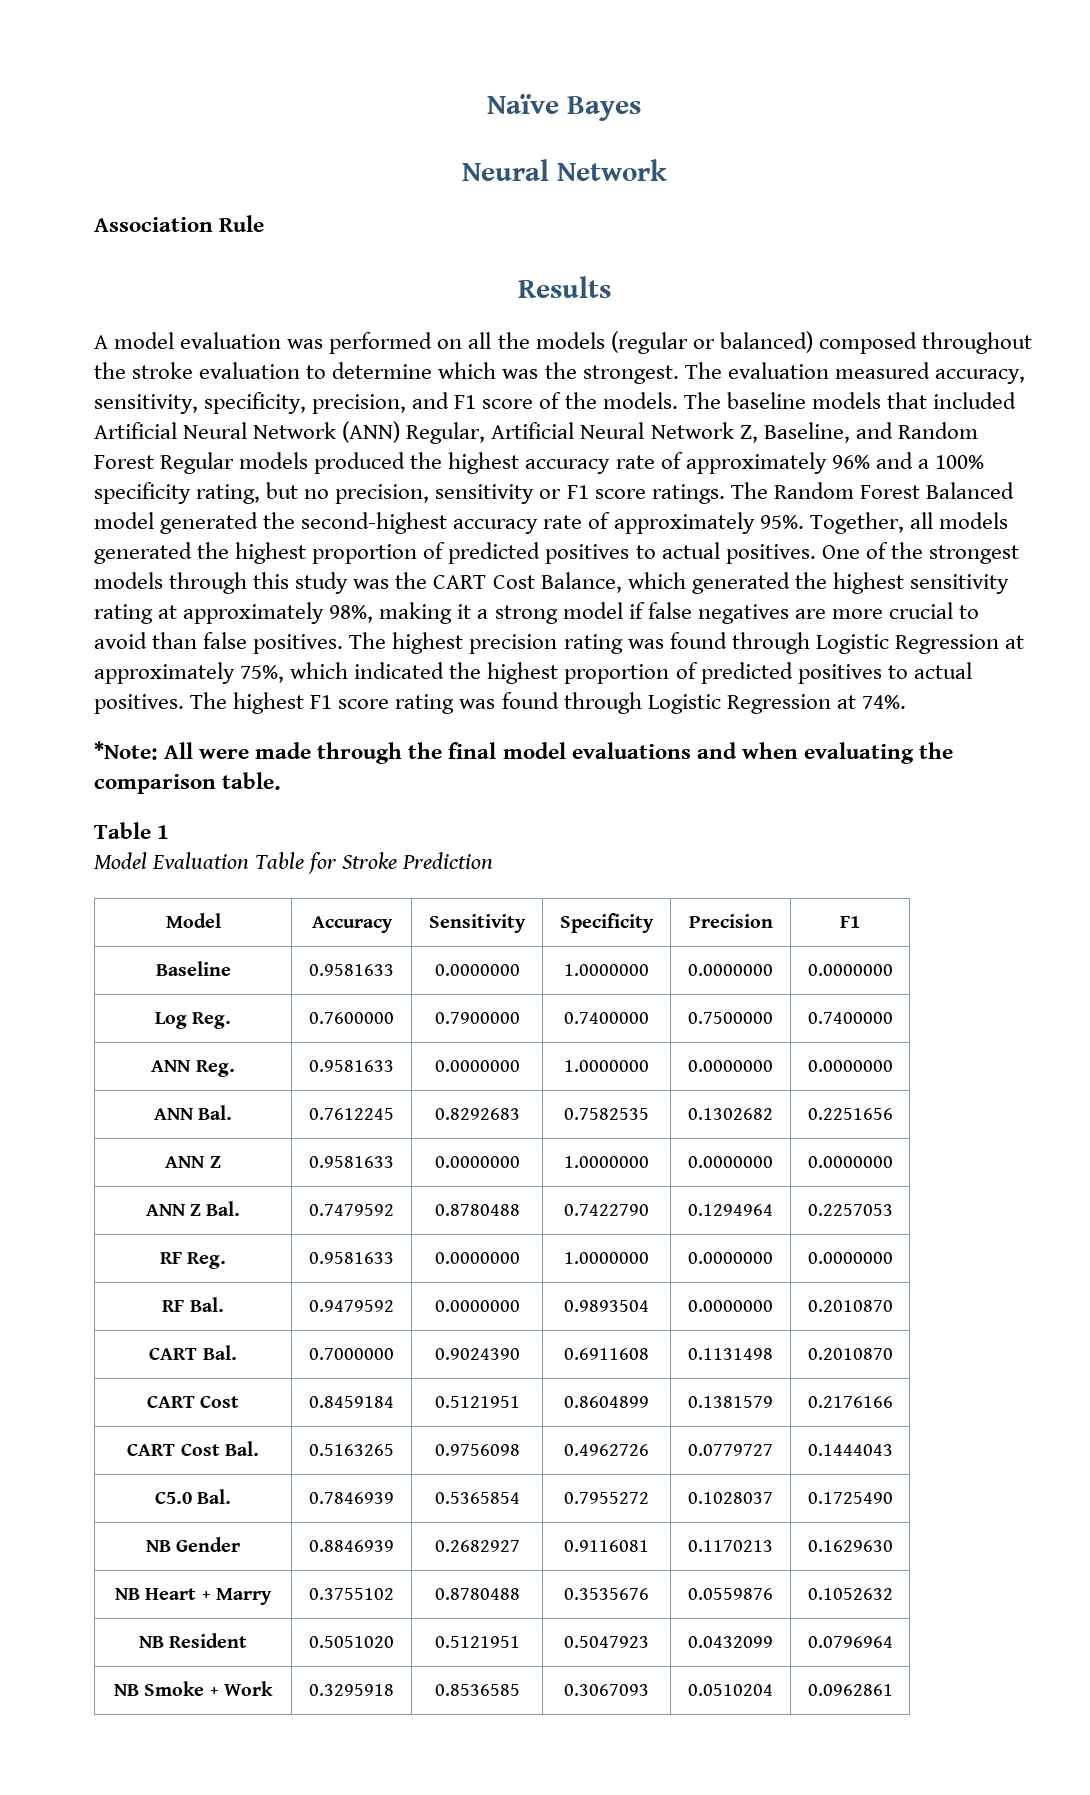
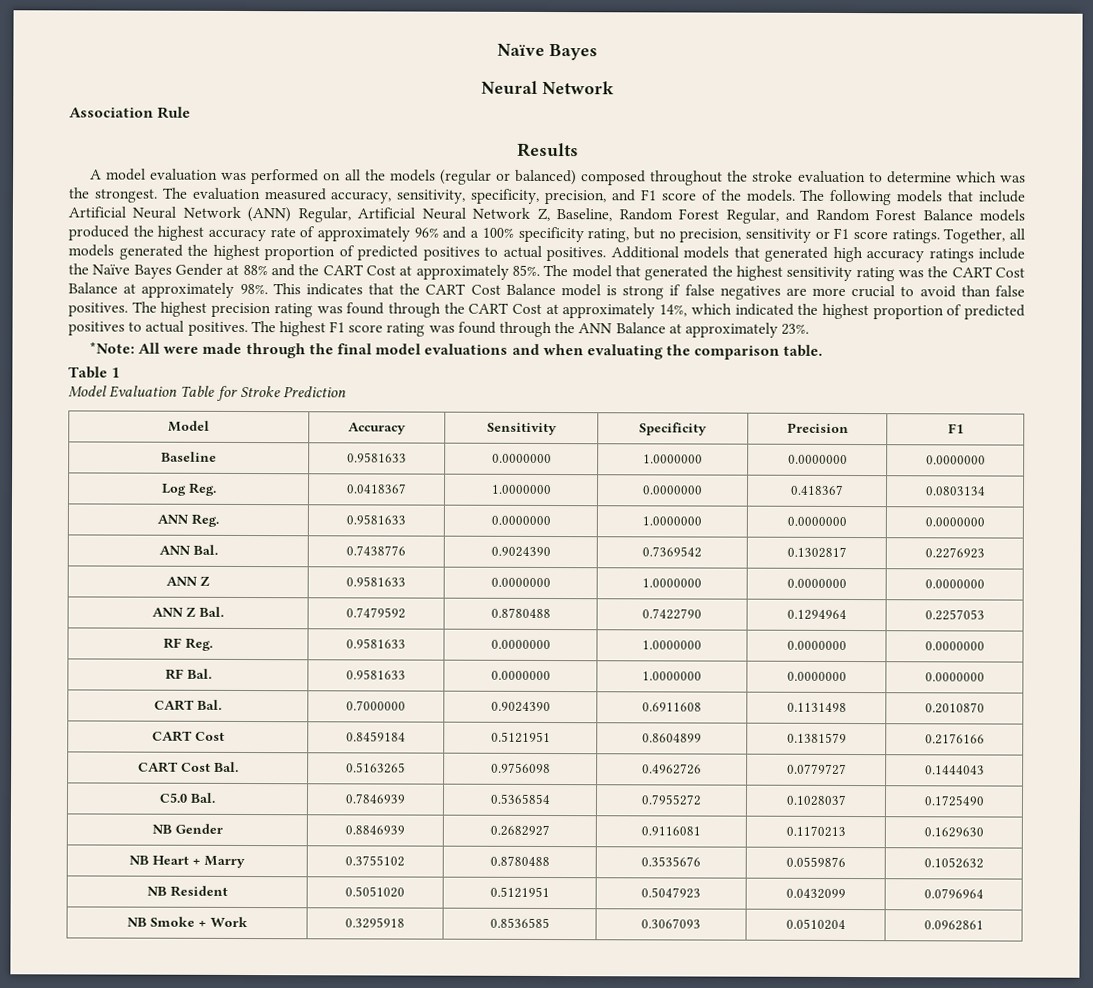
- The baseline models that included Artificial Neural Network (ANN) Regular, Artificial Neural Network Z, Baseline, and Random Forest Regular models produced the highest accuracy rate of approximately 96% and a 100% specificity rating, but no precision, sensitivity or F1 score ratings.
+ The following models that include Artificial Neural Network (ANN) Regular, Artificial Neural Network Z, Baseline, Random Forest Regular, and Random Forest Balance models produced the highest accuracy rate of approximately 96% and a 100% specificity rating, but no precision, sensitivity or F1 score ratings.
- The Random Forest Balanced model generated the second-highest accuracy rate of approximately 95%.
- One of the strongest models through this study was the CART Cost Balance, which generated the highest sensitivity rating at approximately 98%, making it a strong model if false negatives are more crucial to avoid than false positives.
+ Additional models that generated high accuracy ratings include the Naïve Bayes Gender at 88% and the CART Cost at approximately 85%. The model that generated the highest sensitivity rating was the CART Cost Balance at approximately 98%. This indicates that the CART Cost Balance model is strong if false negatives are more crucial to avoid than false positives.
- The highest precision rating was found through Logistic Regression at approximately 75%, which indicated the highest proportion of predicted positives to actual positives.
+ The highest precision rating was found through the CART Cost at approximately 14%, which indicated the highest proportion of predicted positives to actual positives.
- The highest F1 score rating was found through Logistic Regression at 74%.
+ The highest F1 score rating was found through the ANN Balance at approximately 23%.
- Log Reg. | 0.7600000 | 0.7900000 | 0.7400000 | 0.7500000 | 0.7400000
+ Log Reg. | 0.0418367 | 1.0000000 | 0.0000000 | 0.418367 | 0.0803134
- ANN Bal. | 0.7612245 | 0.8292683 | 0.7582535 | 0.1302682 | 0.2251656
+ ANN Bal. | 0.7438776 | 0.9024390 | 0.7369542 | 0.1302817 | 0.2276923
- RF Bal. | 0.9479592 | 0.0000000 | 0.9893504 | 0.0000000 | 0.2010870
+ RF Bal. | 0.9581633 | 0.0000000 | 1.0000000 | 0.0000000 | 0.0000000

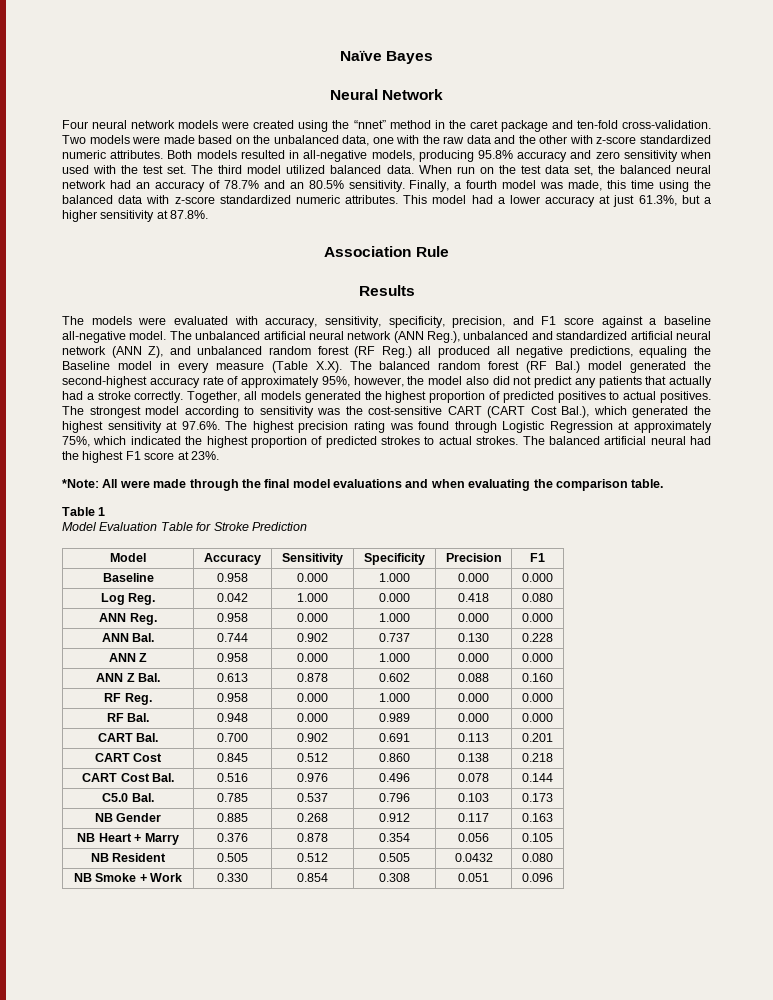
+ Four neural network models were created using the “nnet” method in the caret package and ten-fold cross-validation. Two models were made based on the unbalanced data, one with the raw data and the other with z-score standardized numeric attributes. Both models resulted in all-negative models, producing 95.8% accuracy and zero sensitivity when used with the test set. The third model utilized balanced data. When run on the test data set, the balanced neural network had an accuracy of 78.7% and an 80.5% sensitivity. Finally, a fourth model was made, this time using the balanced data with z-score standardized numeric attributes. This model had a lower accuracy at just 61.3%, but a higher sensitivity at 87.8%.
  Association Rule
  Results
- A model evaluation was performed on all the models (regular or balanced) composed throughout the stroke evaluation to determine which was the strongest. The evaluation measured accuracy, sensitivity, specificity, precision, and F1 score of the models. The following models that include Artificial Neural Network (ANN) Regular, Artificial Neural Network Z, Baseline, Random Forest Regular, and Random Forest Balance models produced the highest accuracy rate of approximately 96% and a 100% specificity rating, but no precision, sensitivity or F1 score ratings.
+ The models were evaluated with accuracy, sensitivity, specificity, precision, and F1 score against a baseline all-negative model. The unbalanced artificial neural network (ANN Reg.), unbalanced and standardized artificial neural network (ANN Z), and unbalanced random forest (RF Reg.) all produced all negative predictions, equaling the Baseline model in every measure (Table X.X). The balanced random forest (RF Bal.) model generated the second-highest accuracy rate of approximately 95%, however, the model also did not predict any patients that actually had a stroke correctly.
- Additional models that generated high accuracy ratings include the Naïve Bayes Gender at 88% and the CART Cost at approximately 85%. The model that generated the highest sensitivity rating was the CART Cost Balance at approximately 98%. This indicates that the CART Cost Balance model is strong if false negatives are more crucial to avoid than false positives. The highest precision rating was found through the CART Cost at approximately 14%, which indicated the highest proportion of predicted positives to actual positives. The highest F1 score rating was found through the ANN Balance at approximately 23%.
+ The strongest model according to sensitivity was the cost-sensitive CART (CART Cost Bal.), which generated the highest sensitivity at 97.6%. The highest precision rating was found through Logistic Regression at approximately 75%, which indicated the highest proportion of predicted strokes to actual strokes. The balanced artificial neural had the highest F1 score at 23%.
- Baseline | 0.9581633 | 0.0000000 | 1.0000000 | 0.0000000 | 0.0000000
- Log Reg. | 0.0418367 | 1.0000000 | 0.0000000 | 0.418367 | 0.0803134
- ANN Reg. | 0.9581633 | 0.0000000 | 1.0000000 | 0.0000000 | 0.0000000
- ANN Bal. | 0.7438776 | 0.9024390 | 0.7369542 | 0.1302817 | 0.2276923
- ANN Z | 0.9581633 | 0.0000000 | 1.0000000 | 0.0000000 | 0.0000000
- ANN Z Bal. | 0.7479592 | 0.8780488 | 0.7422790 | 0.1294964 | 0.2257053
- RF Reg. | 0.9581633 | 0.0000000 | 1.0000000 | 0.0000000 | 0.0000000
- RF Bal. | 0.9581633 | 0.0000000 | 1.0000000 | 0.0000000 | 0.0000000
- CART Bal. | 0.7000000 | 0.9024390 | 0.6911608 | 0.1131498 | 0.2010870
- CART Cost | 0.8459184 | 0.5121951 | 0.8604899 | 0.1381579 | 0.2176166
- CART Cost Bal. | 0.5163265 | 0.9756098 | 0.4962726 | 0.0779727 | 0.1444043
- C5.0 Bal. | 0.7846939 | 0.5365854 | 0.7955272 | 0.1028037 | 0.1725490
- NB Gender | 0.8846939 | 0.2682927 | 0.9116081 | 0.1170213 | 0.1629630
- NB Heart + Marry | 0.3755102 | 0.8780488 | 0.3535676 | 0.0559876 | 0.1052632
- NB Resident | 0.5051020 | 0.5121951 | 0.5047923 | 0.0432099 | 0.0796964
+ Baseline | 0.958 | 0.000 | 1.000 | 0.000 | 0.000
+ Log Reg. | 0.042 | 1.000 | 0.000 | 0.418 | 0.080
+ ANN Reg. | 0.958 | 0.000 | 1.000 | 0.000 | 0.000
+ ANN Bal. | 0.744 | 0.902 | 0.737 | 0.130 | 0.228
+ ANN Z | 0.958 | 0.000 | 1.000 | 0.000 | 0.000
+ ANN Z Bal. | 0.613 | 0.878 | 0.602 | 0.088 | 0.160
+ RF Reg. | 0.958 | 0.000 | 1.000 | 0.000 | 0.000
+ RF Bal. | 0.948 | 0.000 | 0.989 | 0.000 | 0.000
+ CART Bal. | 0.700 | 0.902 | 0.691 | 0.113 | 0.201
+ CART Cost | 0.845 | 0.512 | 0.860 | 0.138 | 0.218
+ CART Cost Bal. | 0.516 | 0.976 | 0.496 | 0.078 | 0.144
+ C5.0 Bal. | 0.785 | 0.537 | 0.796 | 0.103 | 0.173
+ NB Gender | 0.885 | 0.268 | 0.912 | 0.117 | 0.163
+ NB Heart + Marry | 0.376 | 0.878 | 0.354 | 0.056 | 0.105
+ NB Resident | 0.505 | 0.512 | 0.505 | 0.0432 | 0.080
- NB Smoke + Work | 0.3295918 | 0.8536585 | 0.3067093 | 0.0510204 | 0.0962861
+ NB Smoke + Work | 0.330 | 0.854 | 0.308 | 0.051 | 0.096

